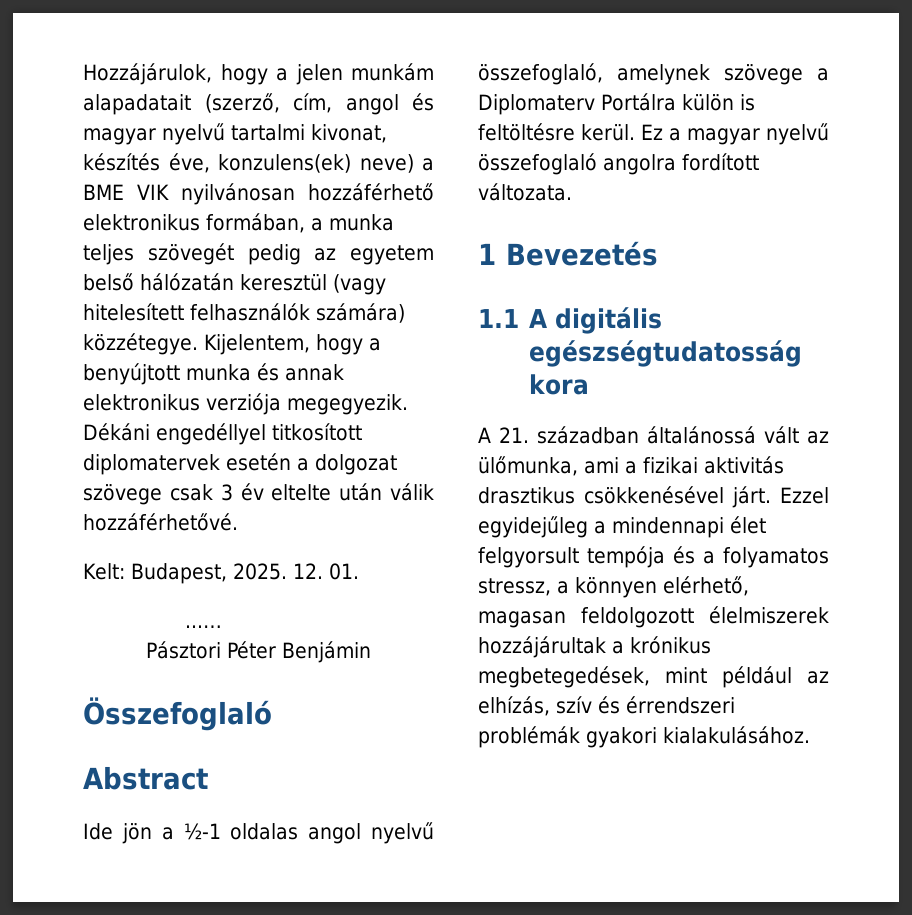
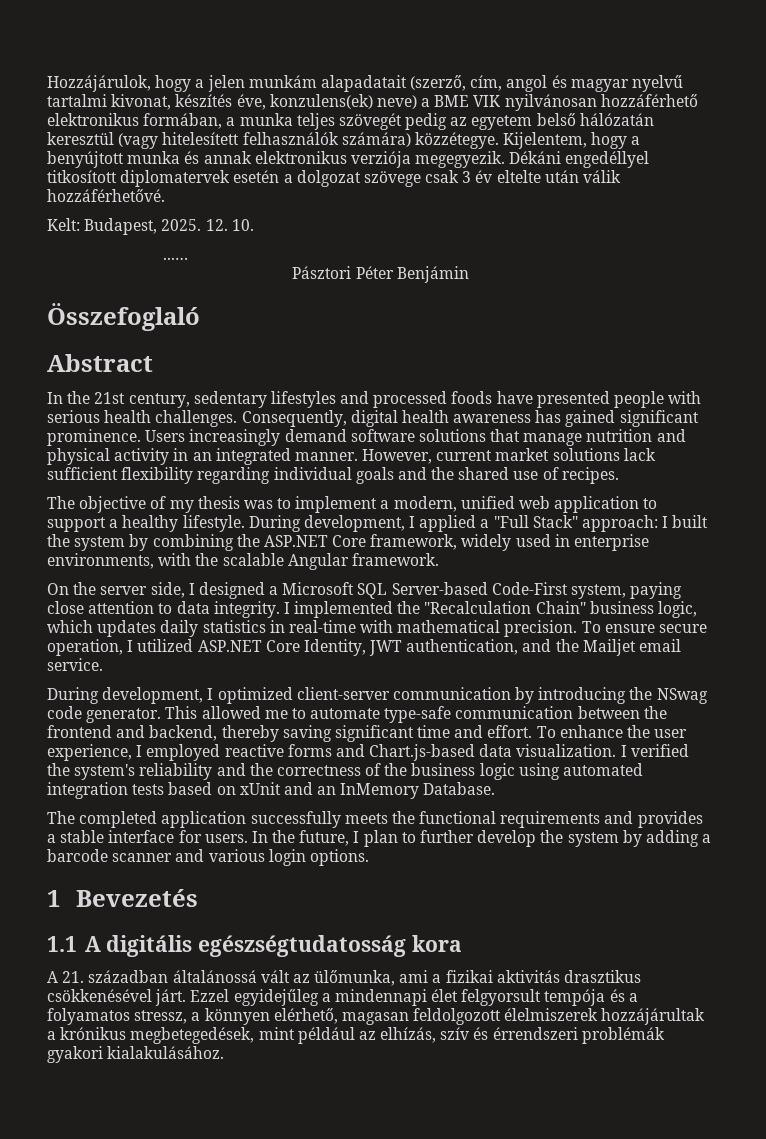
- 12. 01.
+ 12. 10.
- Ide jön a ½-1 oldalas angol nyelvű összefoglaló, amelynek szövege a Diplomaterv Portálra külön is feltöltésre kerül. Ez a magyar nyelvű összefoglaló angolra fordított változata.
+ In the 21st century, sedentary lifestyles and processed foods have presented people with serious health challenges. Consequently, digital health awareness has gained significant prominence. Users increasingly demand software solutions that manage nutrition and physical activity in an integrated manner. However, current market solutions lack sufficient flexibility regarding individual goals and the shared use of recipes.
+ The objective of my thesis was to implement a modern, unified web application to support a healthy lifestyle. During development, I applied a "Full Stack" approach: I built the system by combining the ASP.NET Core framework, widely used in enterprise environments, with the scalable Angular framework.
+ On the server side, I designed a Microsoft SQL Server-based Code-First system, paying close attention to data integrity. I implemented the "Recalculation Chain" business logic, which updates daily statistics in real-time with mathematical precision. To ensure secure operation, I utilized ASP.NET Core Identity, JWT authentication, and the Mailjet email service.
+ During development, I optimized client-server communication by introducing the NSwag code generator. This allowed me to automate type-safe communication between the frontend and backend, thereby saving significant time and effort. To enhance the user experience, I employed reactive forms and Chart.js-based data visualization. I verified the system's reliability and the correctness of the business logic using automated integration tests based on xUnit and an InMemory Database.
+ The completed application successfully meets the functional requirements and provides a stable interface for users. In the future, I plan to further develop the system by adding a barcode scanner and various login options.

